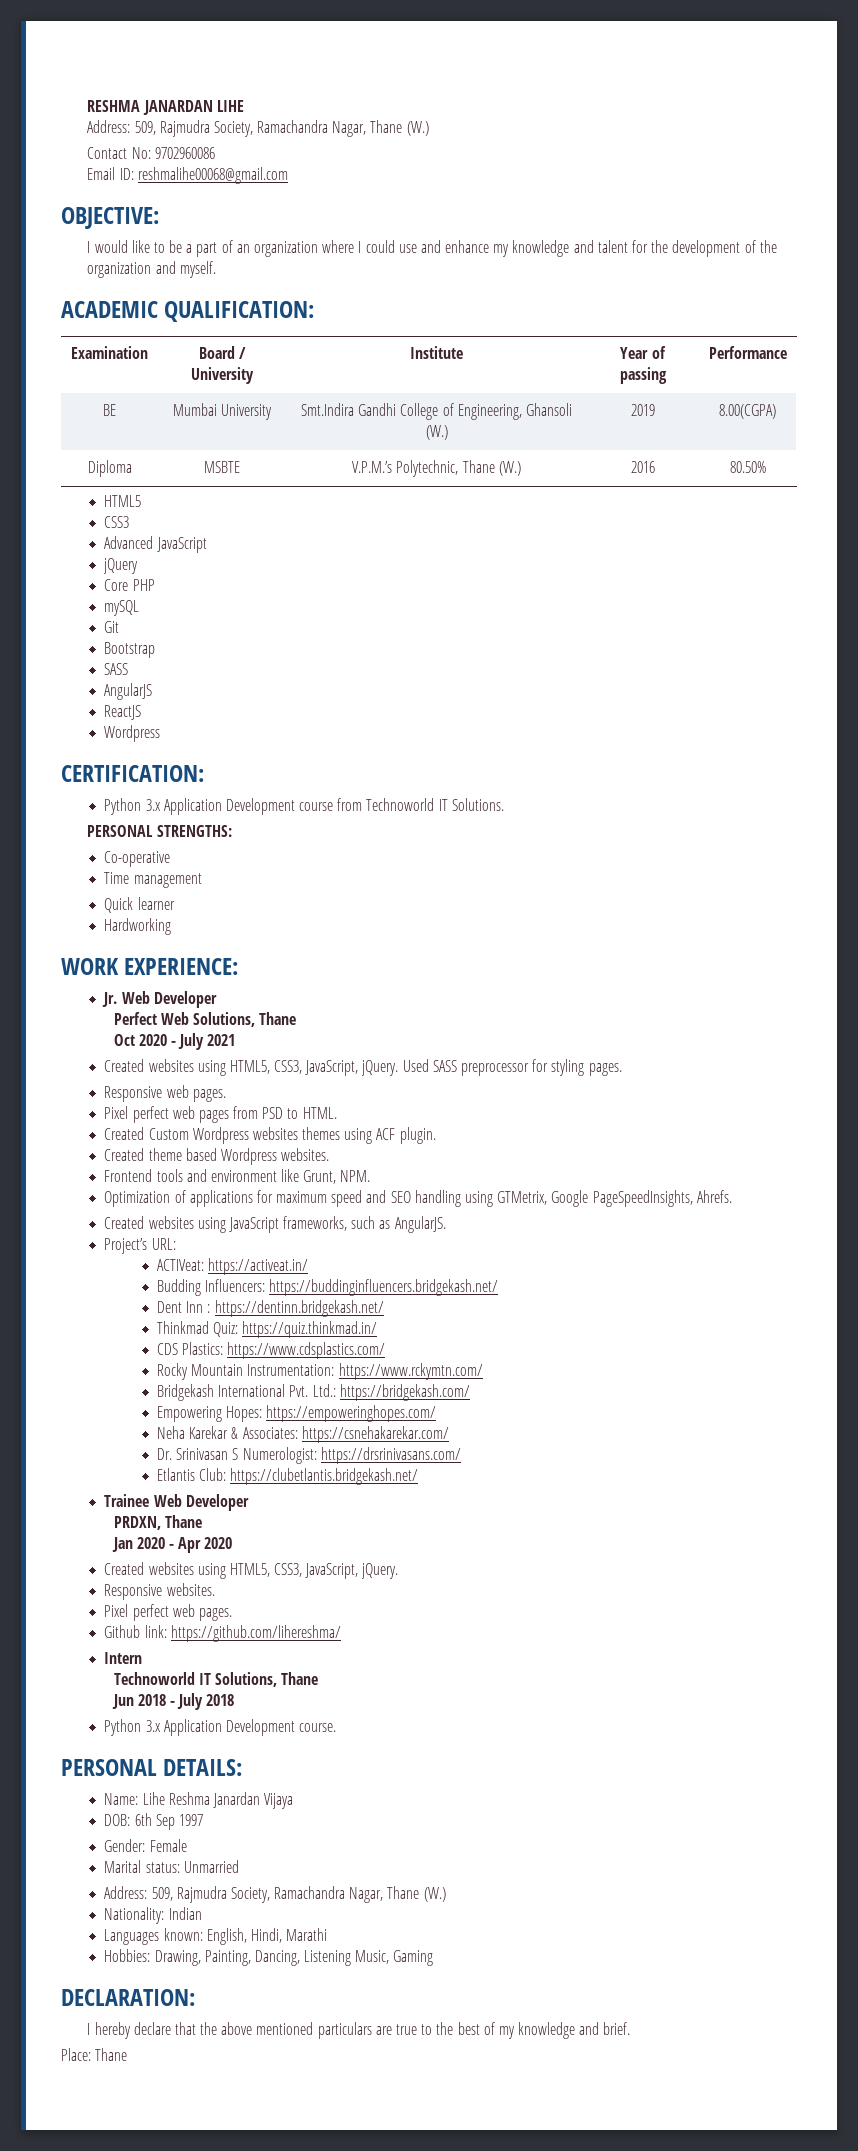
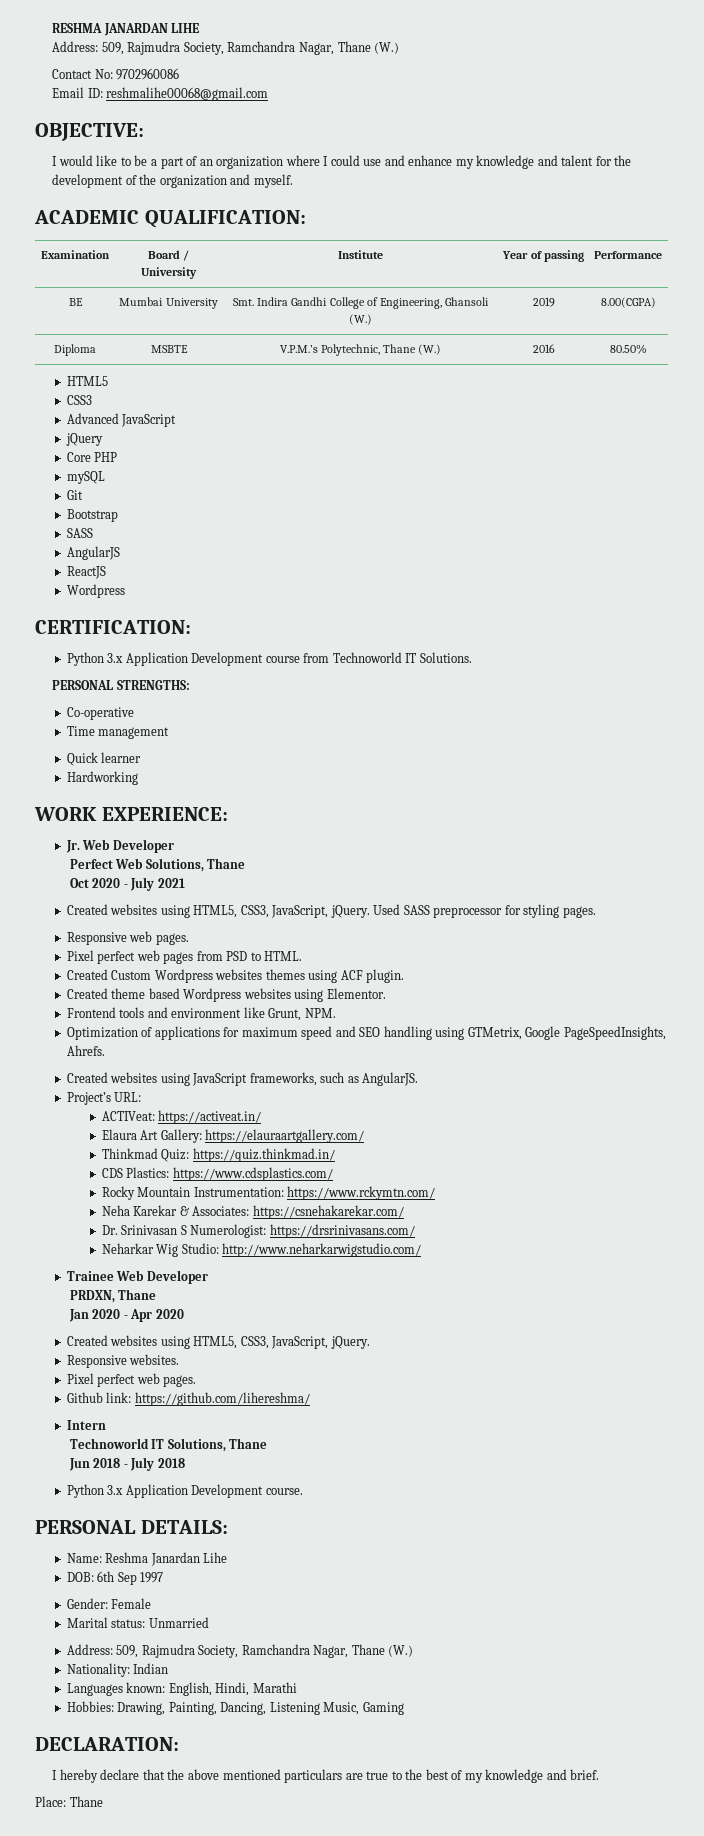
  RESHMA JANARDAN LIHE
- Address: 509, Rajmudra Society, Ramachandra Nagar, Thane (W.)
+ Address: 509, Rajmudra Society, Ramchandra Nagar, Thane (W.)
- BE | Mumbai University | Smt.Indira Gandhi College of Engineering, Ghansoli (W.) | 2019 | 8.00(CGPA)
+ BE | Mumbai University | Smt. Indira Gandhi College of Engineering, Ghansoli (W.) | 2019 | 8.00(CGPA)
- Created theme based Wordpress websites.
+ Created theme based Wordpress websites using Elementor.
- Budding Influencers: https://buddinginfluencers.bridgekash.net/
- Dent Inn : https://dentinn.bridgekash.net/
+ Elaura Art Gallery: https://elauraartgallery.com/
- Bridgekash International Pvt. Ltd.: https://bridgekash.com/
- Empowering Hopes: https://empoweringhopes.com/
- Etlantis Club: https://clubetlantis.bridgekash.net/
+ Neharkar Wig Studio: http://www.neharkarwigstudio.com/
- Name: Lihe Reshma Janardan Vijaya
+ Name: Reshma Janardan Lihe
  Marital status: Unmarried
- Address: 509, Rajmudra Society, Ramachandra Nagar, Thane (W.)
+ Address: 509, Rajmudra Society, Ramchandra Nagar, Thane (W.)

